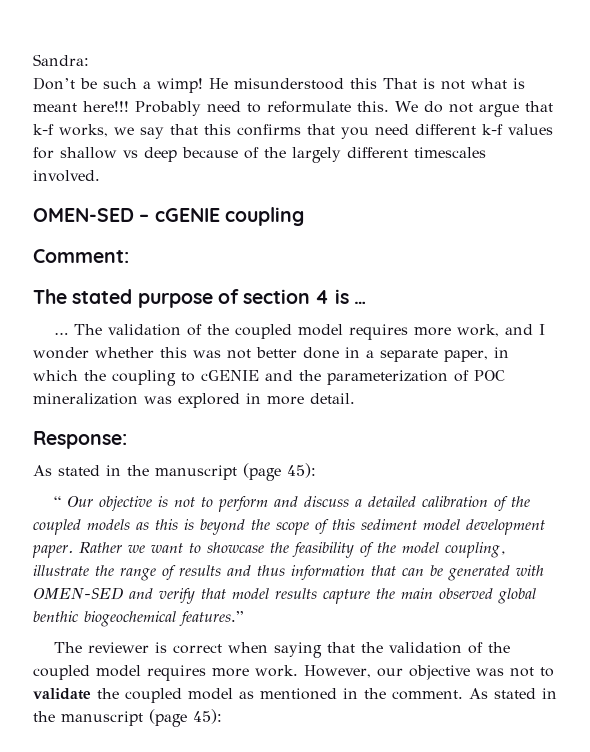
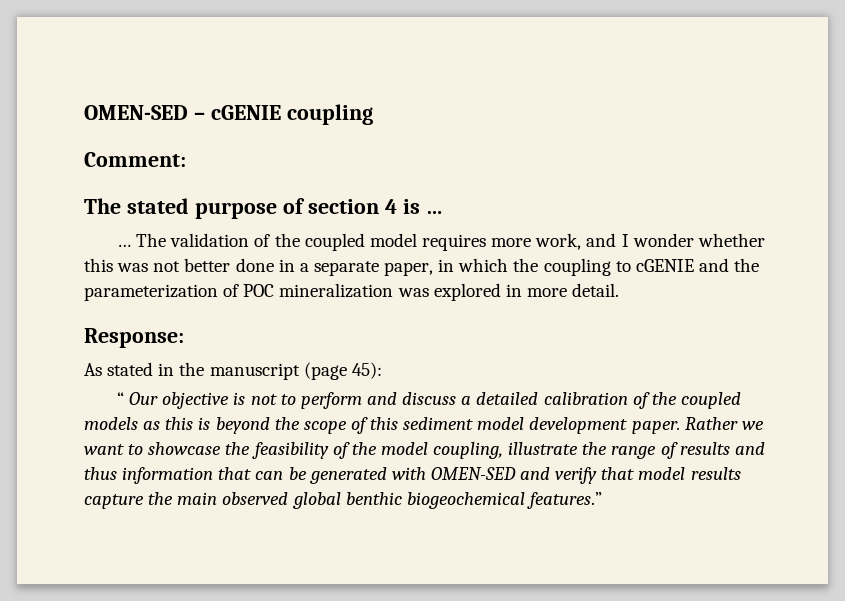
- Sandra:
- Don’t be such a wimp! He misunderstood this That is not what is meant here!!! Probably need to reformulate this. We do not argue that k-f works, we say that this confirms that you need different k-f values for shallow vs deep because of the largely different timescales involved.
- The reviewer is correct when saying that the validation of the coupled model requires more work. However, our objective was not to validate the coupled model as mentioned in the comment. As stated in the manuscript (page 45):

